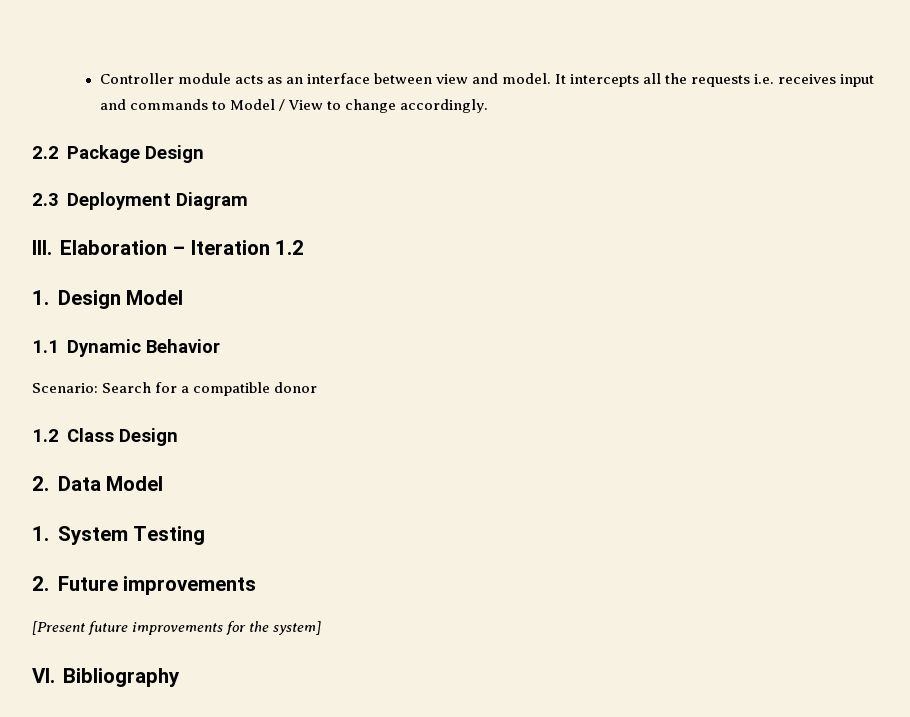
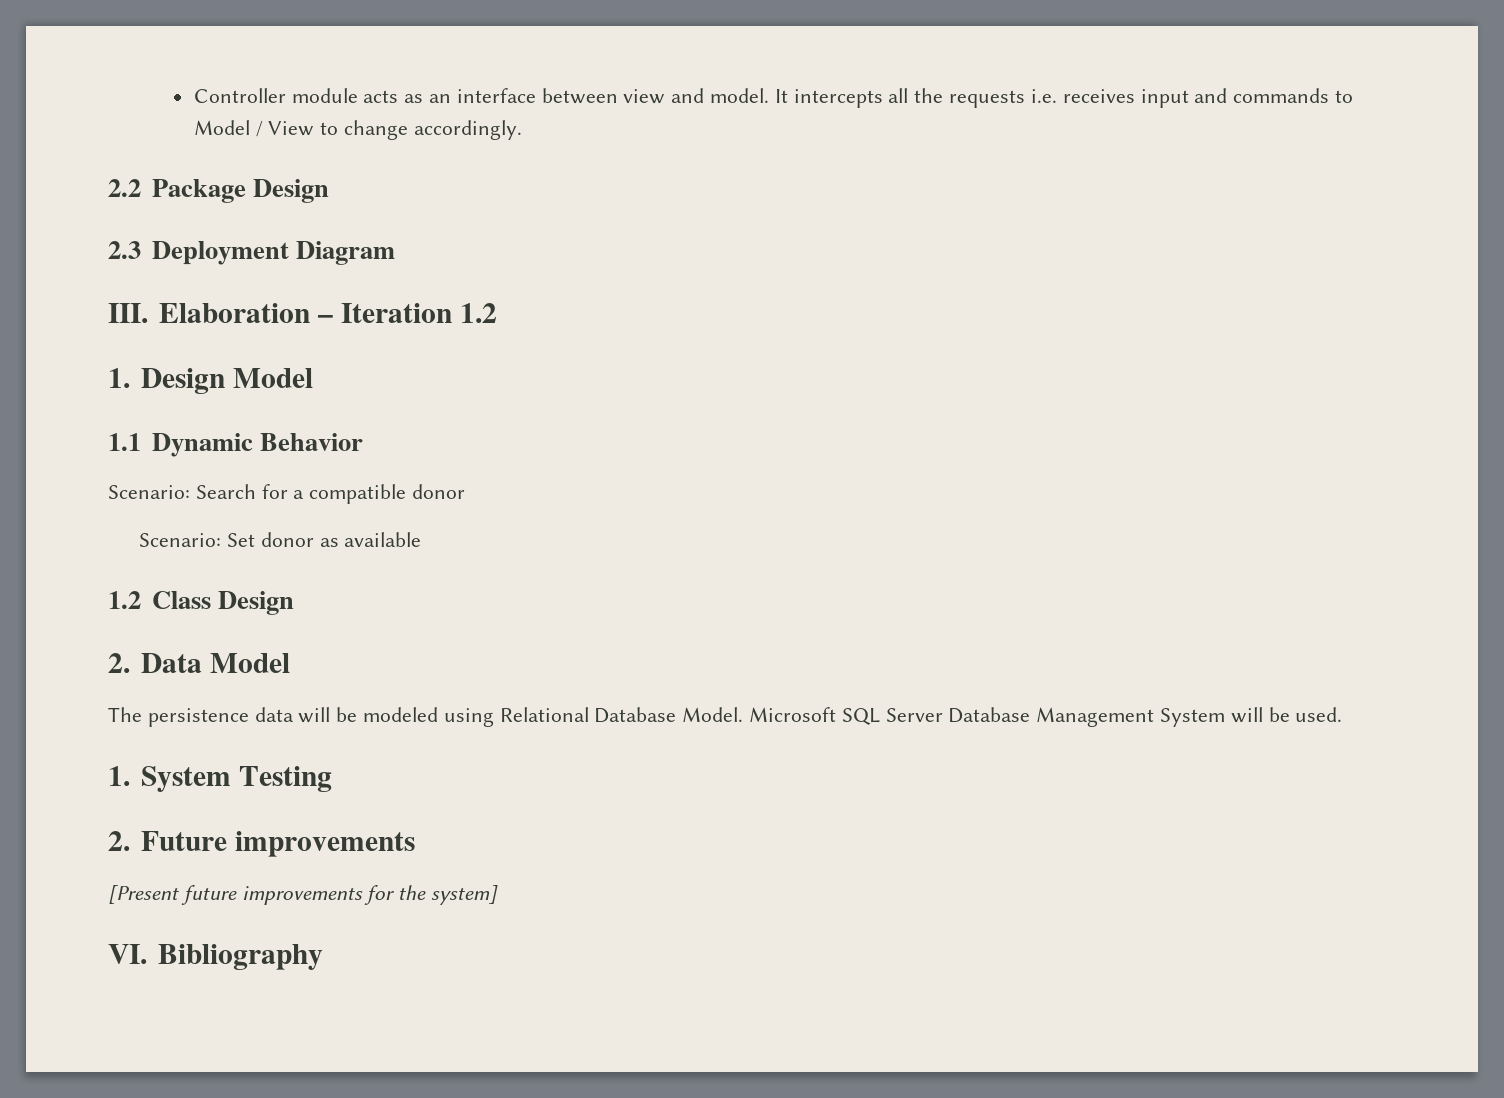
+ Scenario: Set donor as available
+ The persistence data will be modeled using Relational Database Model. Microsoft SQL Server Database Management System will be used.

